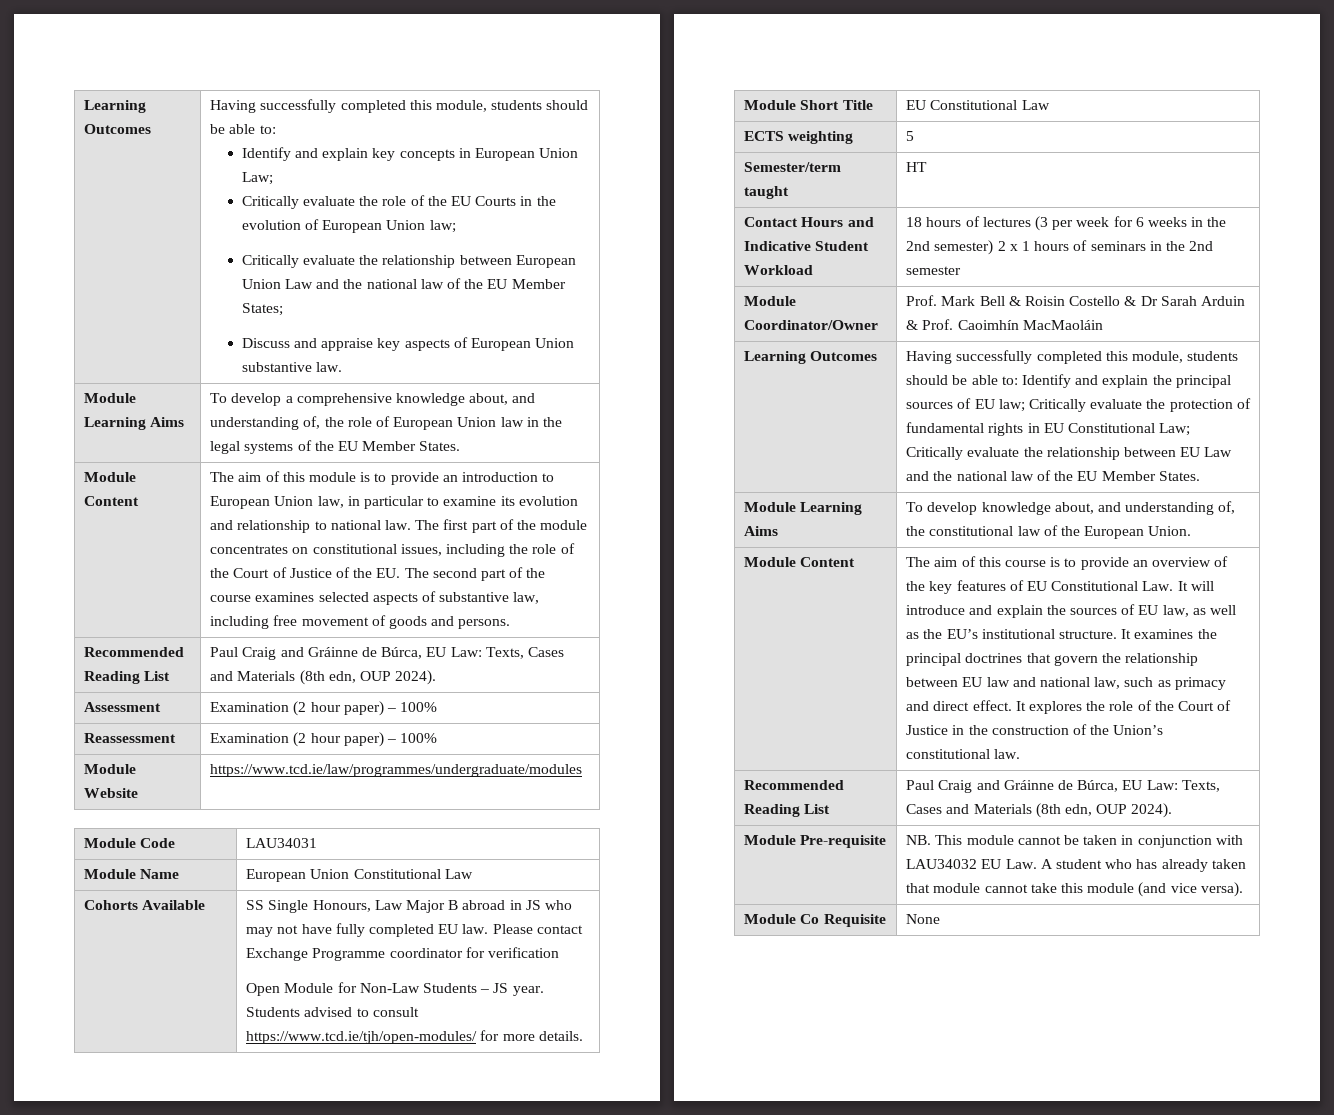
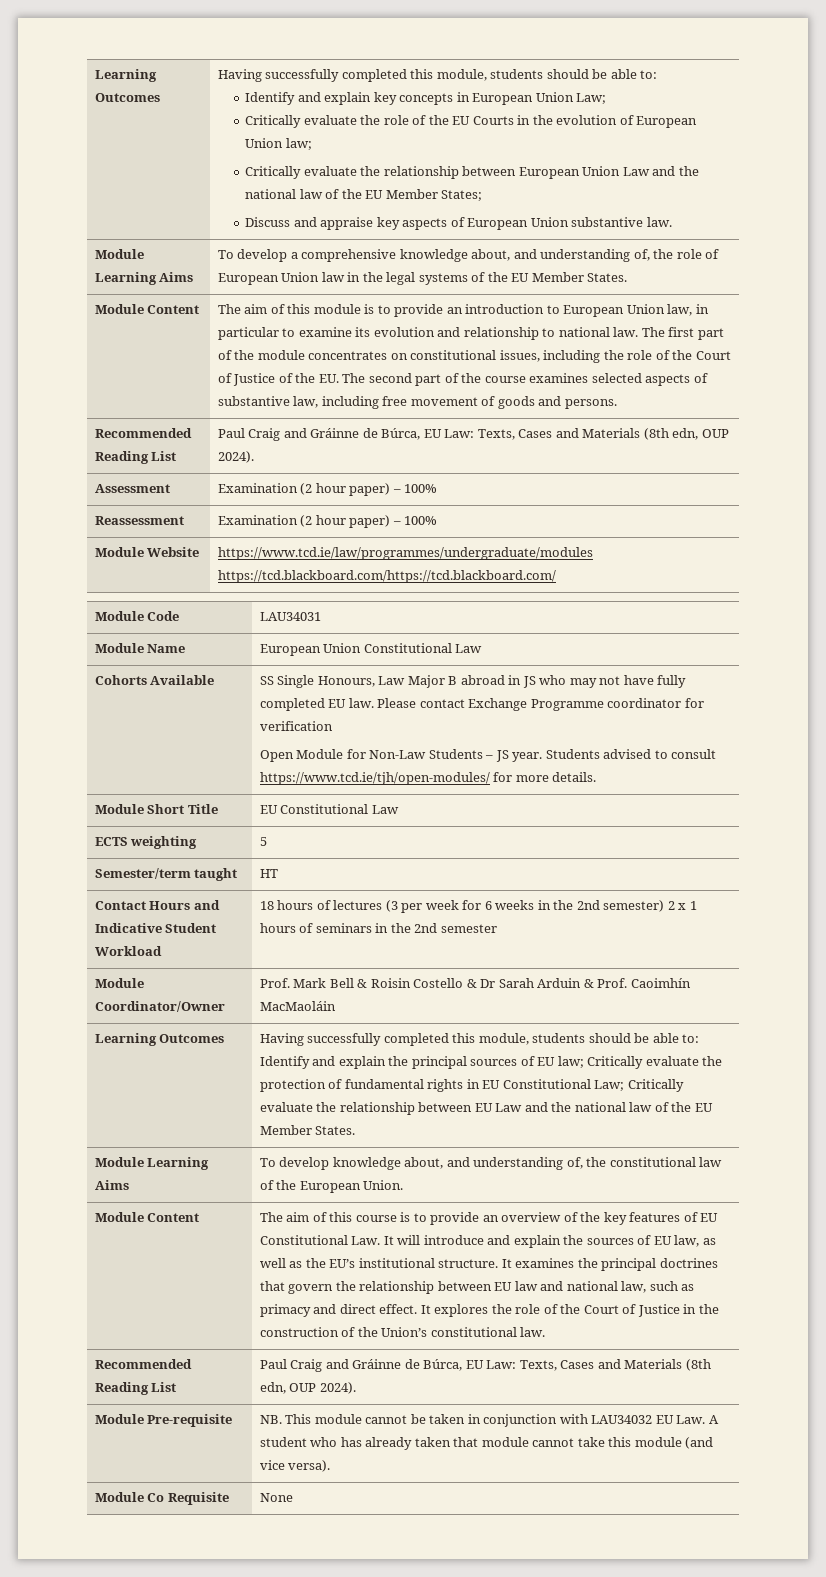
- Module Website | https://www.tcd.ie/law/programmes/undergraduate/modules
+ Module Website | https://www.tcd.ie/law/programmes/undergraduate/modules https://tcd.blackboard.com/https://tcd.blackboard.com/

